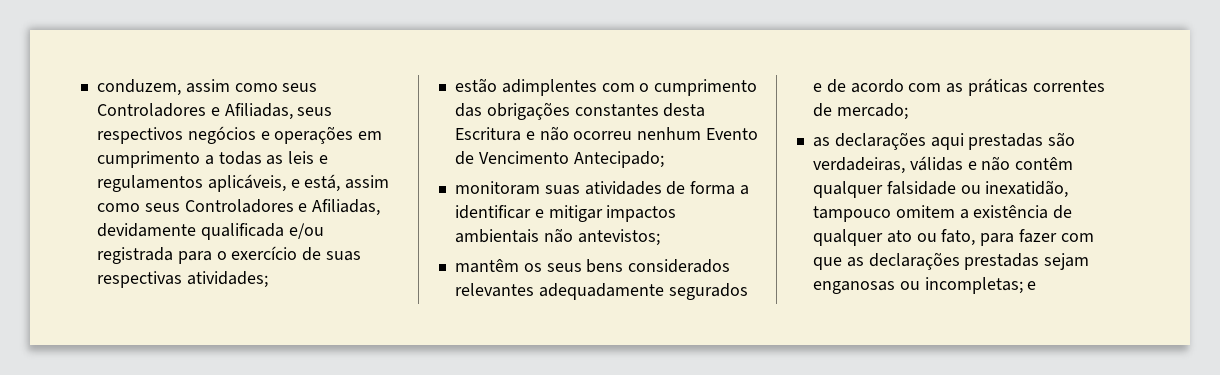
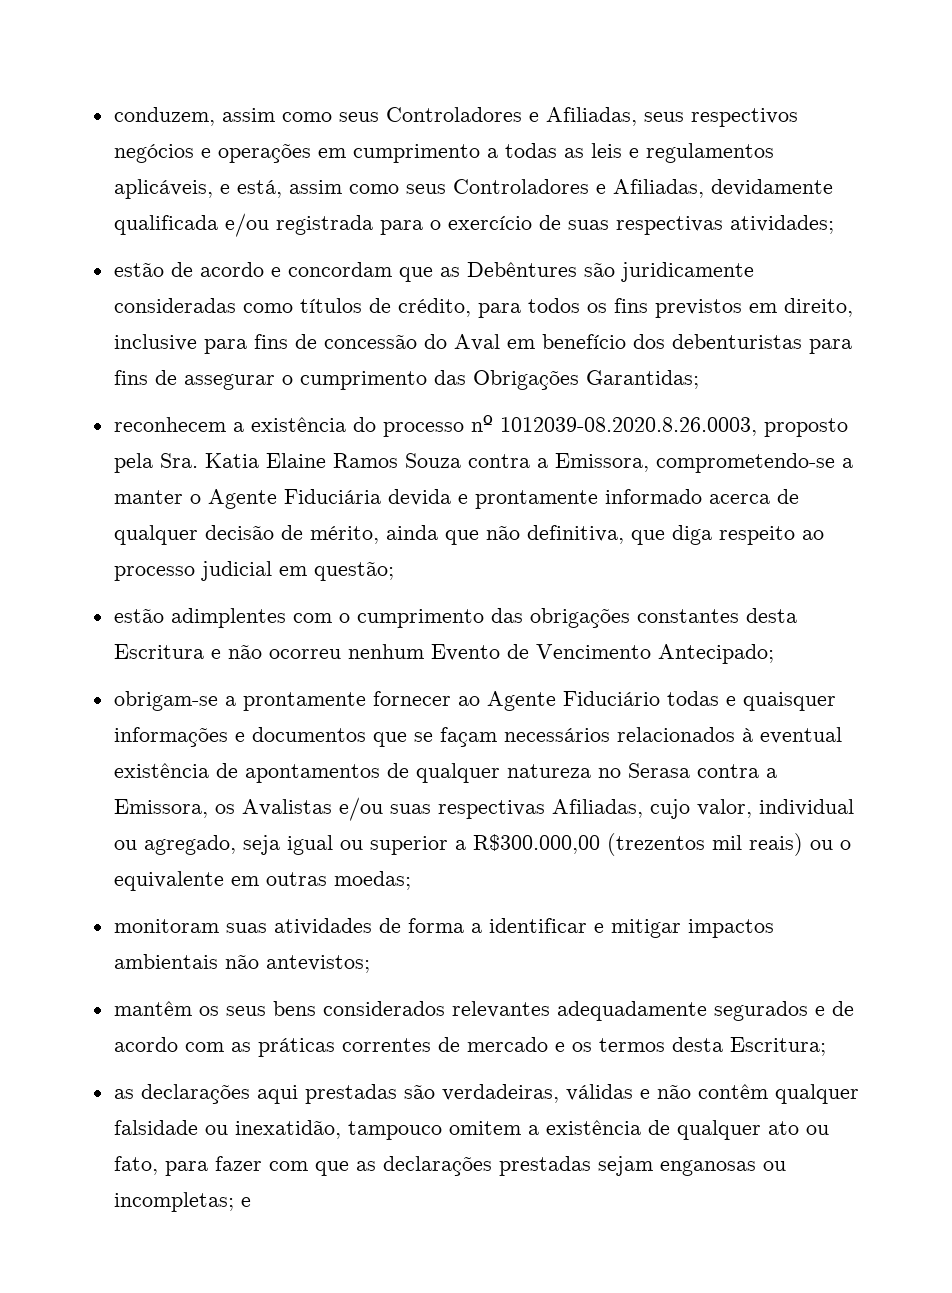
+ estão de acordo e concordam que as Debêntures são juridicamente consideradas como títulos de crédito, para todos os fins previstos em direito, inclusive para fins de concessão do Aval em benefício dos debenturistas para fins de assegurar o cumprimento das Obrigações Garantidas;
+ reconhecem a existência do processo nº 1012039-08.2020.8.26.0003, proposto pela Sra. Katia Elaine Ramos Souza contra a Emissora, comprometendo-se a manter o Agente Fiduciária devida e prontamente informado acerca de qualquer decisão de mérito, ainda que não definitiva, que diga respeito ao processo judicial em questão;
+ obrigam-se a prontamente fornecer ao Agente Fiduciário todas e quaisquer informações e documentos que se façam necessários relacionados à eventual existência de apontamentos de qualquer natureza no Serasa contra a Emissora, os Avalistas e/ou suas respectivas Afiliadas, cujo valor, individual ou agregado, seja igual ou superior a R$300.000,00 (trezentos mil reais) ou o equivalente em outras moedas;
- mantêm os seus bens considerados relevantes adequadamente segurados e de acordo com as práticas correntes de mercado;
+ mantêm os seus bens considerados relevantes adequadamente segurados e de acordo com as práticas correntes de mercado e os termos desta Escritura;

